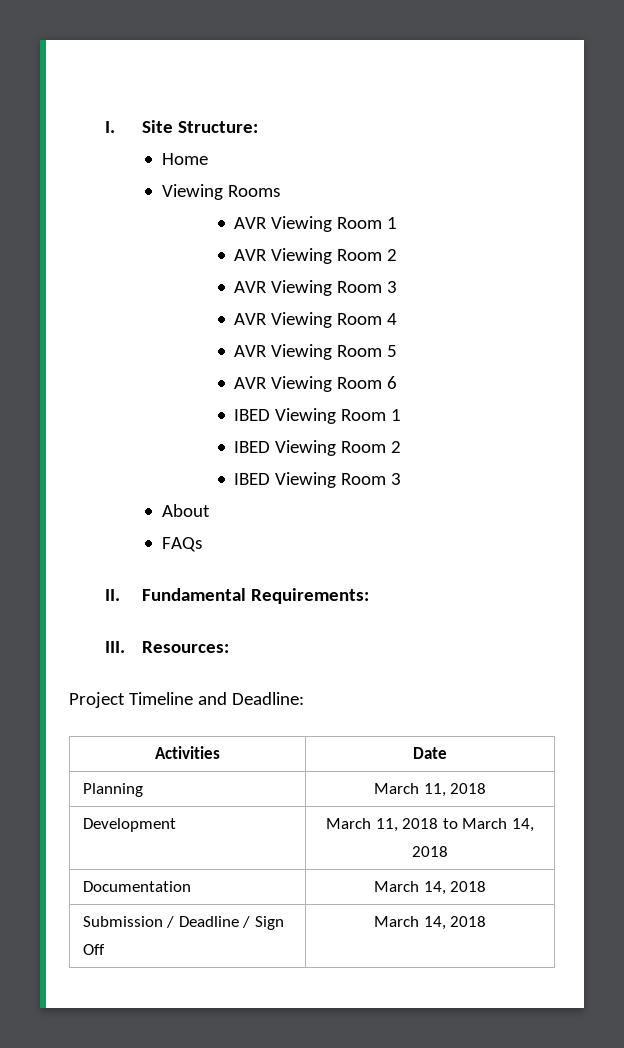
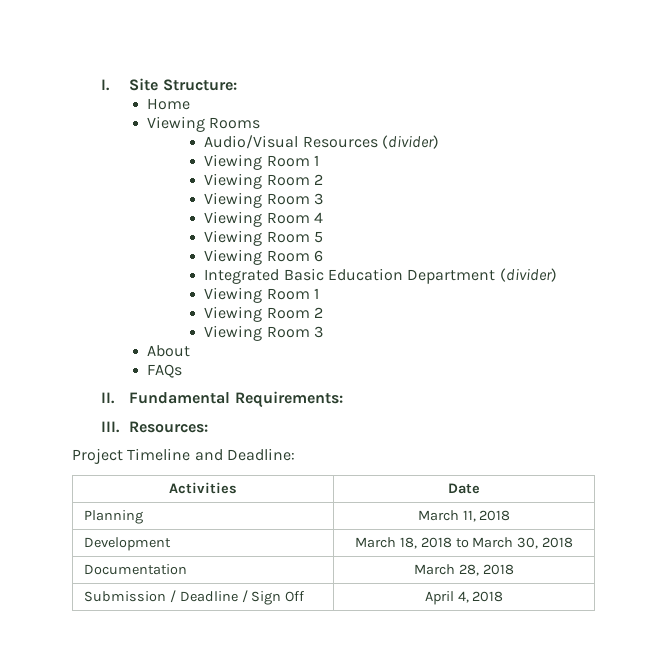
- AVR Viewing Room 1
- AVR Viewing Room 2
- AVR Viewing Room 3
- AVR Viewing Room 4
+ Audio/Visual Resources (divider)
+ Viewing Room 1
+ Viewing Room 2
+ Viewing Room 3
+ Viewing Room 4
- AVR Viewing Room 5
+ Viewing Room 5
- AVR Viewing Room 6
+ Viewing Room 6
- IBED Viewing Room 1
- IBED Viewing Room 2
- IBED Viewing Room 3
+ Integrated Basic Education Department (divider)
+ Viewing Room 1
+ Viewing Room 2
+ Viewing Room 3
- Development | March 11, 2018 to March 14, 2018
+ Development | March 18, 2018 to March 30, 2018
- Documentation | March 14, 2018
+ Documentation | March 28, 2018
- Submission / Deadline / Sign Off | March 14, 2018
+ Submission / Deadline / Sign Off | April 4, 2018

